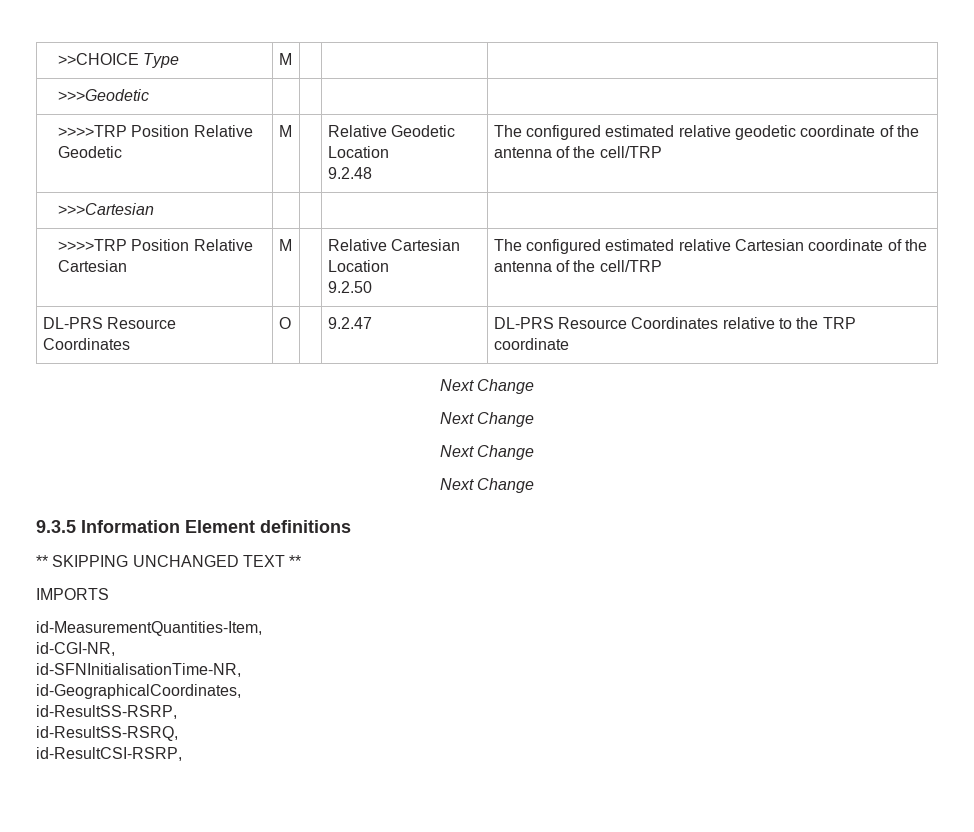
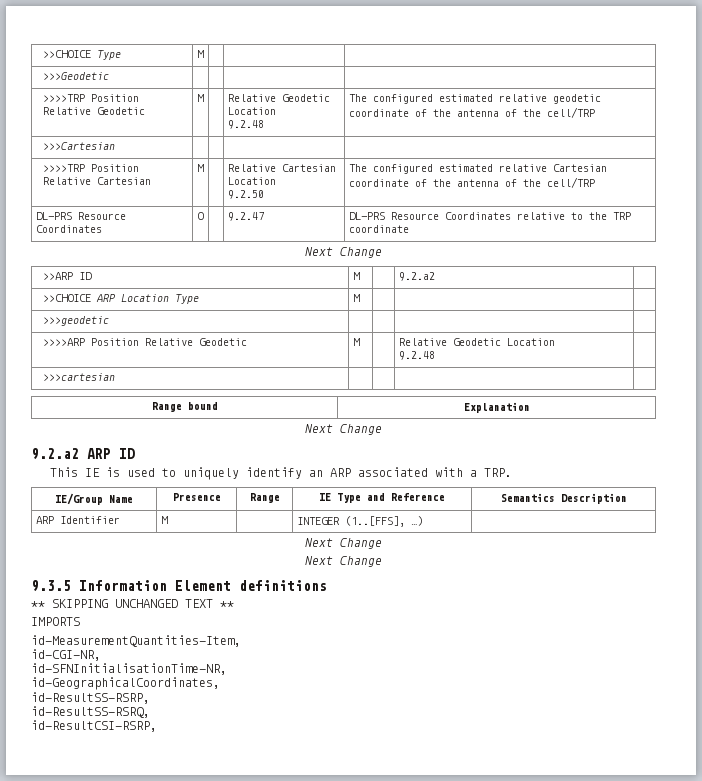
  DL-PRS Resource Coordinates | O | | 9.2.47 | DL-PRS Resource Coordinates relative to the TRP coordinate
  Next Change
+ >>ARP ID | M | | 9.2.a2 |
+ >>CHOICE ARP Location Type | M | | |
+ >>>geodetic | | | |
+ >>>>ARP Position Relative Geodetic | M | | Relative Geodetic Location
+ 9.2.48 |
+ >>>cartesian | | | |
+ Range bound | Explanation
  Next Change
+ 9.2.a2 ARP ID
+ This IE is used to uniquely identify an ARP associated with a TRP.
+ IE/Group Name | Presence | Range | IE Type and Reference | Semantics Description
+ ARP Identifier | M | | INTEGER (1..[FFS], …) |

